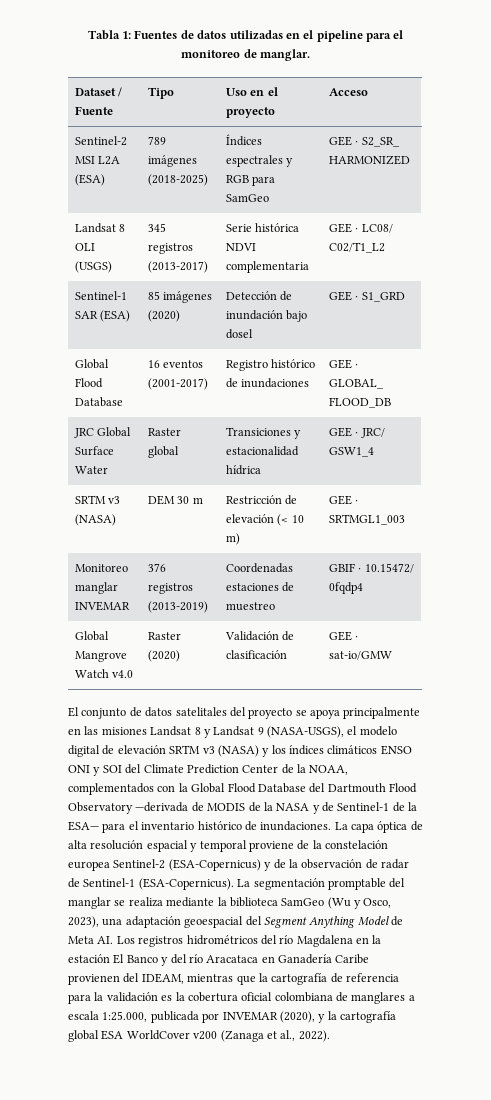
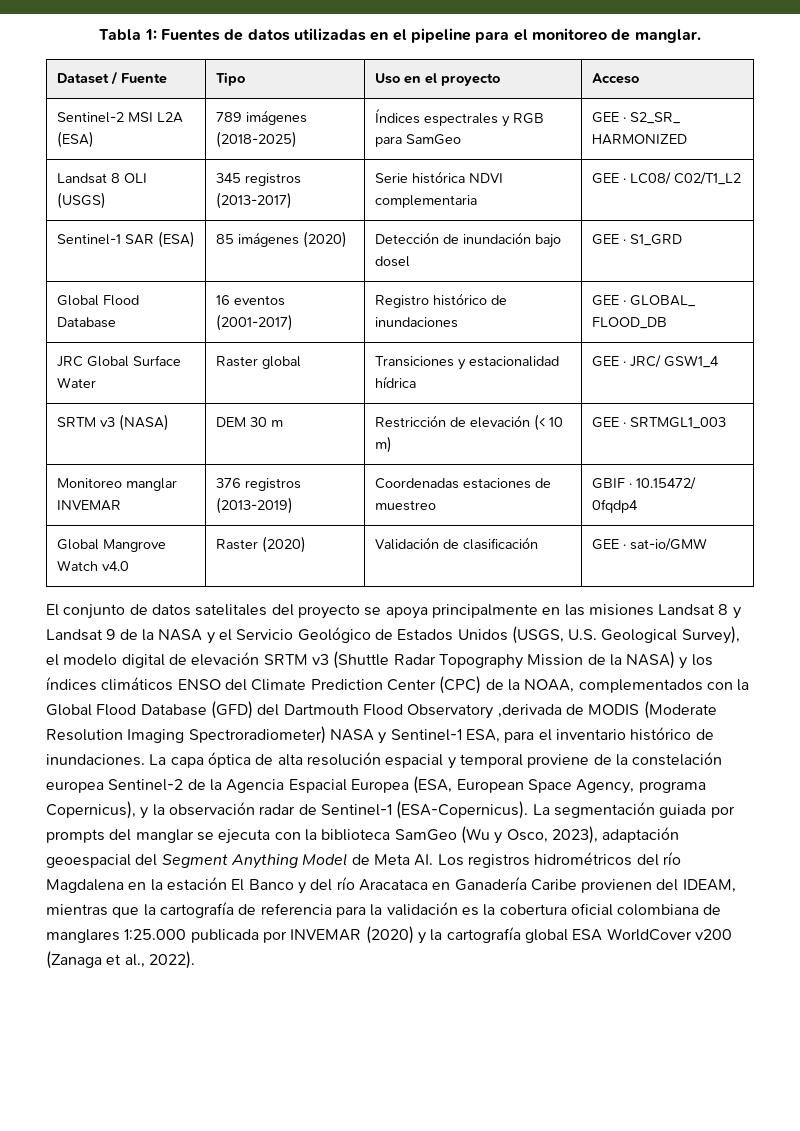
- El conjunto de datos satelitales del proyecto se apoya principalmente en las misiones Landsat 8 y Landsat 9 (NASA-USGS), el modelo digital de elevación SRTM v3 (NASA) y los índices climáticos ENSO ONI y SOI del Climate Prediction Center de la NOAA, complementados con la Global Flood Database del Dartmouth Flood Observatory —derivada de MODIS de la NASA y de Sentinel-1 de la ESA— para el inventario histórico de inundaciones.
+ El conjunto de datos satelitales del proyecto se apoya principalmente en las misiones Landsat 8 y Landsat 9 de la NASA y el Servicio Geológico de Estados Unidos (USGS, U.S. Geological Survey), el modelo digital de elevación SRTM v3 (Shuttle Radar Topography Mission de la NASA) y los índices climáticos ENSO del Climate Prediction Center (CPC) de la NOAA, complementados con la Global Flood Database (GFD) del Dartmouth Flood Observatory ,derivada de MODIS (Moderate Resolution Imaging Spectroradiometer) NASA y Sentinel-1 ESA, para el inventario histórico de inundaciones.
- La capa óptica de alta resolución espacial y temporal proviene de la constelación europea Sentinel-2 (ESA-Copernicus) y de la observación de radar de Sentinel-1 (ESA-Copernicus).
+ La capa óptica de alta resolución espacial y temporal proviene de la constelación europea Sentinel-2 de la Agencia Espacial Europea (ESA, European Space Agency, programa Copernicus), y la observación radar de Sentinel-1 (ESA-Copernicus).
- La segmentación promptable del manglar se realiza mediante la biblioteca SamGeo (Wu y Osco, 2023), una adaptación geoespacial del Segment Anything Model de Meta AI. Los registros hidrométricos del río Magdalena en la estación El Banco y del río Aracataca en Ganadería Caribe provienen del IDEAM, mientras que la cartografía de referencia para la validación es la cobertura oficial colombiana de manglares a escala 1:25.000, publicada por INVEMAR (2020), y la cartografía global ESA WorldCover v200 (Zanaga et al., 2022).
+ La segmentación guiada por prompts del manglar se ejecuta con la biblioteca SamGeo (Wu y Osco, 2023), adaptación geoespacial del Segment Anything Model de Meta AI. Los registros hidrométricos del río Magdalena en la estación El Banco y del río Aracataca en Ganadería Caribe provienen del IDEAM, mientras que la cartografía de referencia para la validación es la cobertura oficial colombiana de manglares 1:25.000 publicada por INVEMAR (2020) y la cartografía global ESA WorldCover v200 (Zanaga et al., 2022).

